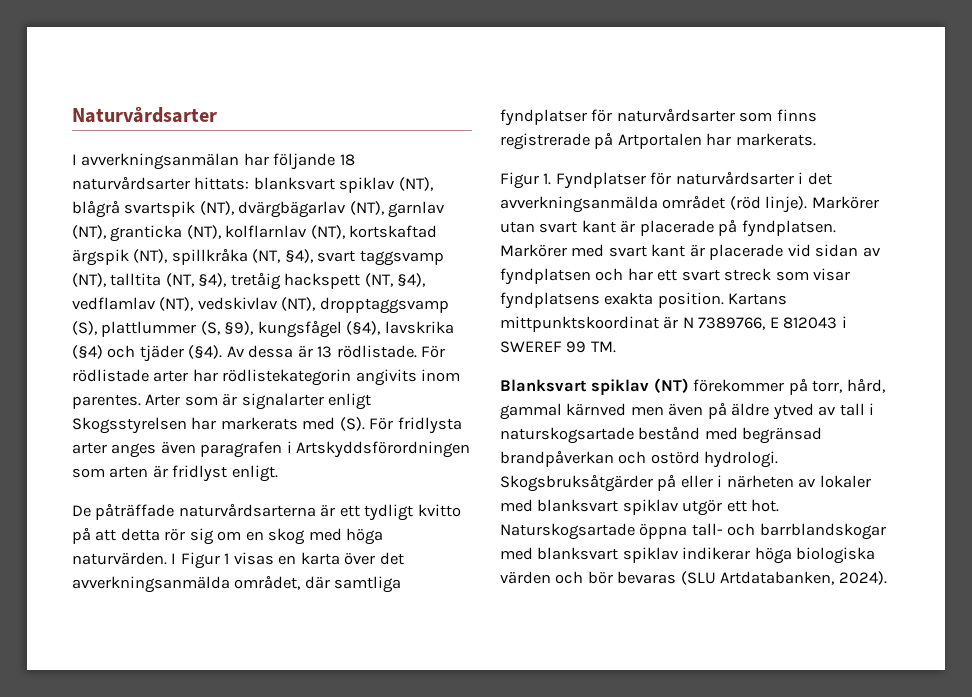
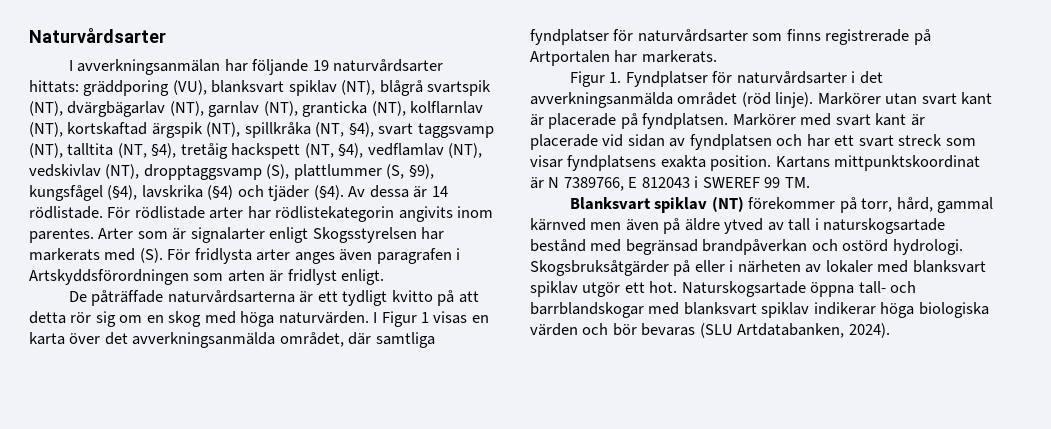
- I avverkningsanmälan har följande 18 naturvårdsarter hittats: blanksvart spiklav (NT), blågrå svartspik (NT), dvärgbägarlav (NT), garnlav (NT), granticka (NT), kolflarnlav (NT), kortskaftad ärgspik (NT), spillkråka (NT, §4), svart taggsvamp (NT), talltita (NT, §4), tretåig hackspett (NT, §4), vedflamlav (NT), vedskivlav (NT), dropptaggsvamp (S), plattlummer (S, §9), kungsfågel (§4), lavskrika (§4) och tjäder (§4).
+ I avverkningsanmälan har följande 19 naturvårdsarter hittats: gräddporing (VU), blanksvart spiklav (NT), blågrå svartspik (NT), dvärgbägarlav (NT), garnlav (NT), granticka (NT), kolflarnlav (NT), kortskaftad ärgspik (NT), spillkråka (NT, §4), svart taggsvamp (NT), talltita (NT, §4), tretåig hackspett (NT, §4), vedflamlav (NT), vedskivlav (NT), dropptaggsvamp (S), plattlummer (S, §9), kungsfågel (§4), lavskrika (§4) och tjäder (§4).
- Av dessa är 13 rödlistade.
+ Av dessa är 14 rödlistade.

